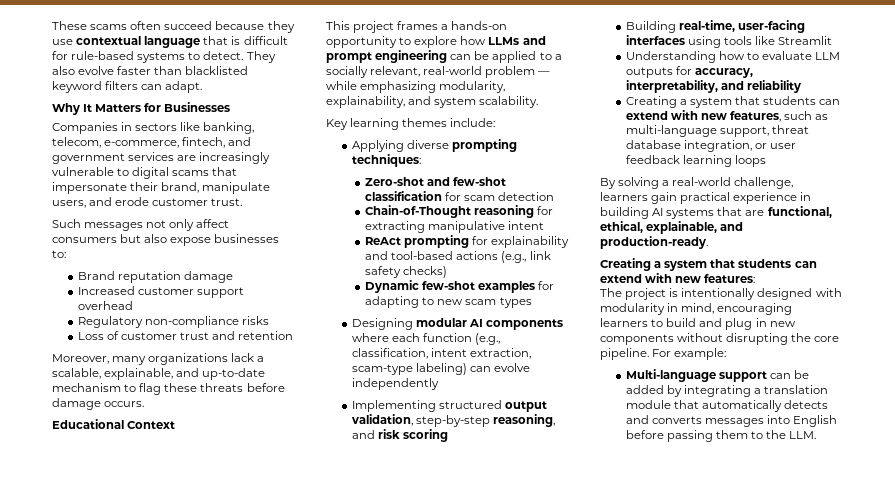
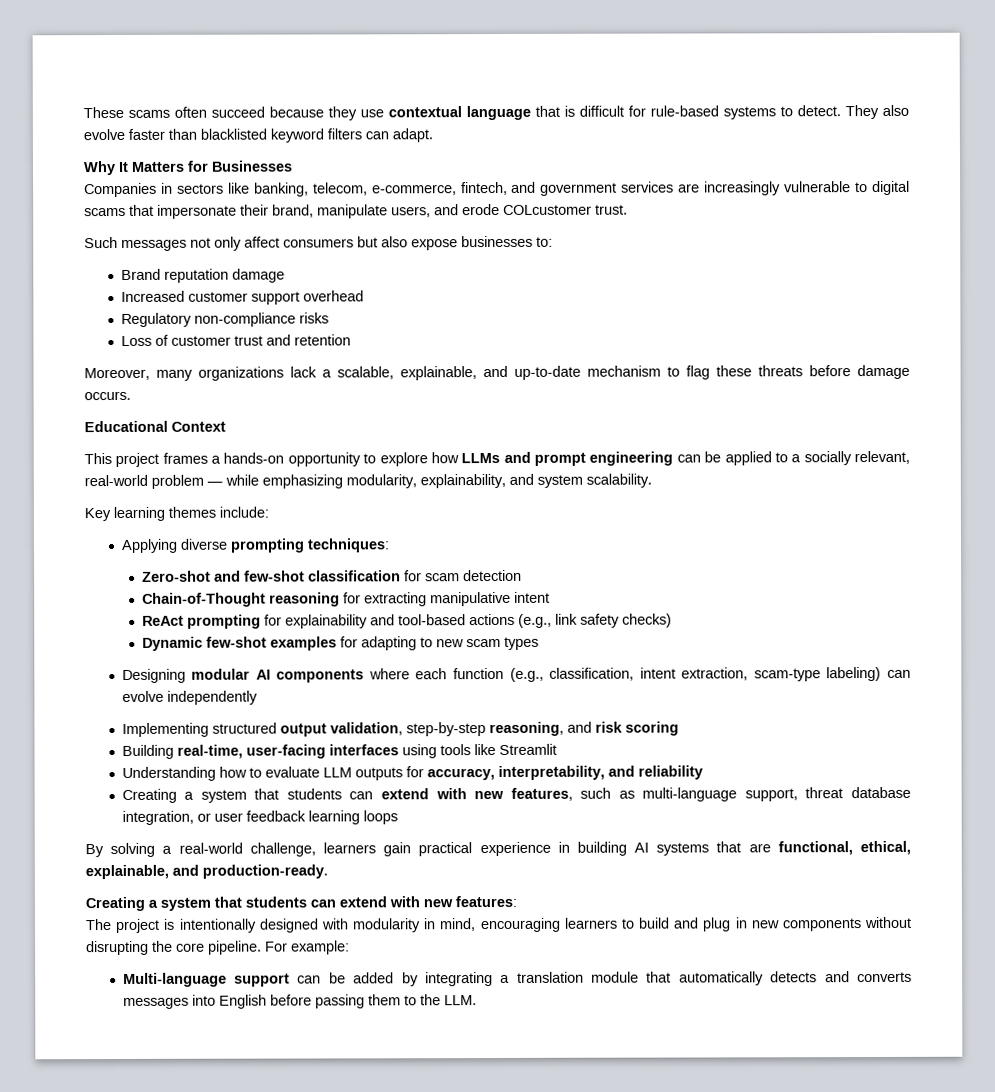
- Companies in sectors like banking, telecom, e-commerce, fintech, and government services are increasingly vulnerable to digital scams that impersonate their brand, manipulate users, and erode customer trust.
+ Companies in sectors like banking, telecom, e-commerce, fintech, and government services are increasingly vulnerable to digital scams that impersonate their brand, manipulate users, and erode COLcustomer trust.

